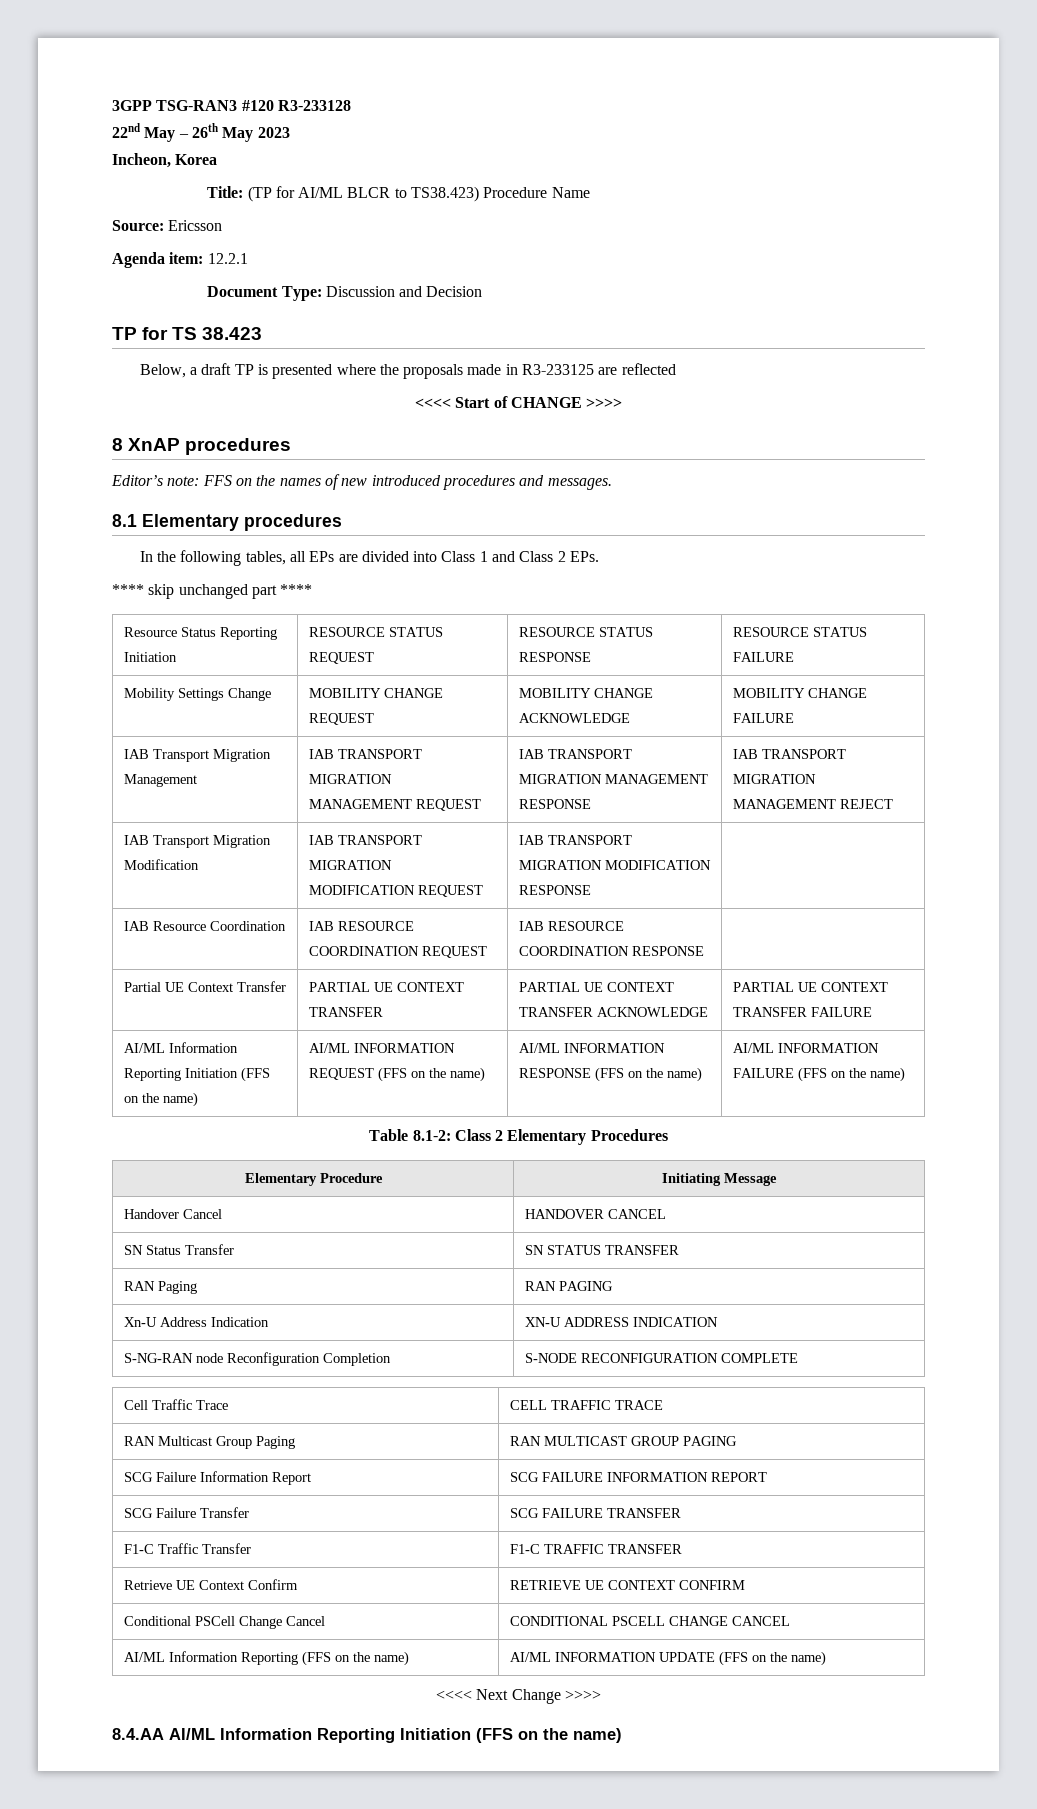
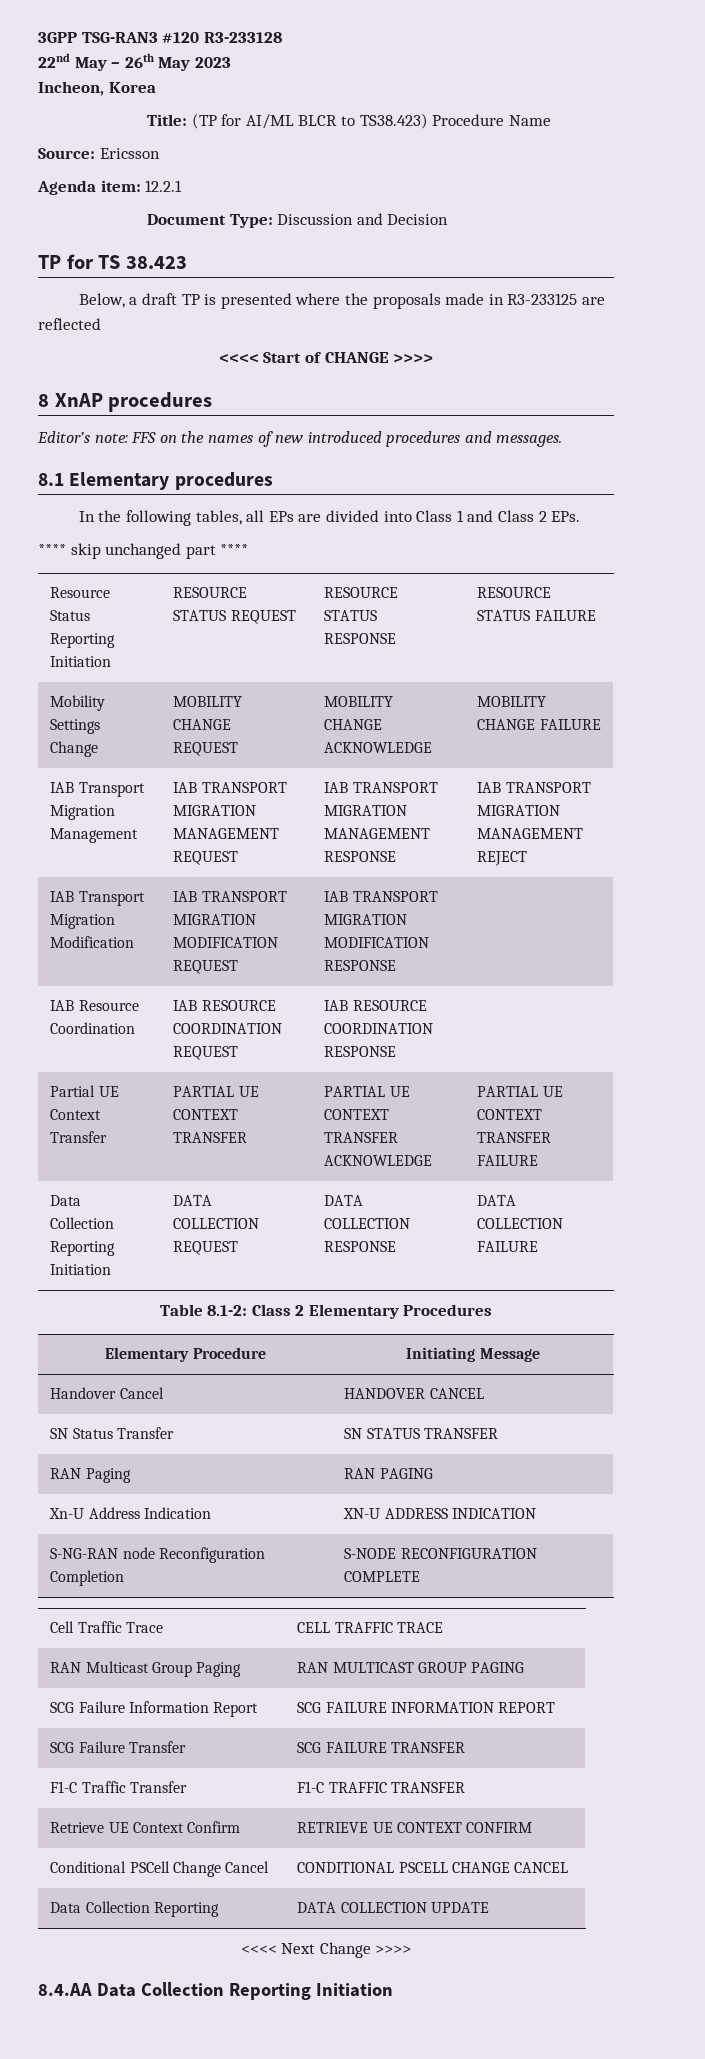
- AI/ML Information Reporting Initiation (FFS on the name) | AI/ML INFORMATION REQUEST (FFS on the name) | AI/ML INFORMATION RESPONSE (FFS on the name) | AI/ML INFORMATION FAILURE (FFS on the name)
+ Data Collection Reporting Initiation | DATA COLLECTION REQUEST | DATA COLLECTION RESPONSE | DATA COLLECTION FAILURE
- AI/ML Information Reporting (FFS on the name) | AI/ML INFORMATION UPDATE (FFS on the name)
+ Data Collection Reporting | DATA COLLECTION UPDATE
- 8.4.AA AI/ML Information Reporting Initiation (FFS on the name)
+ 8.4.AA Data Collection Reporting Initiation

